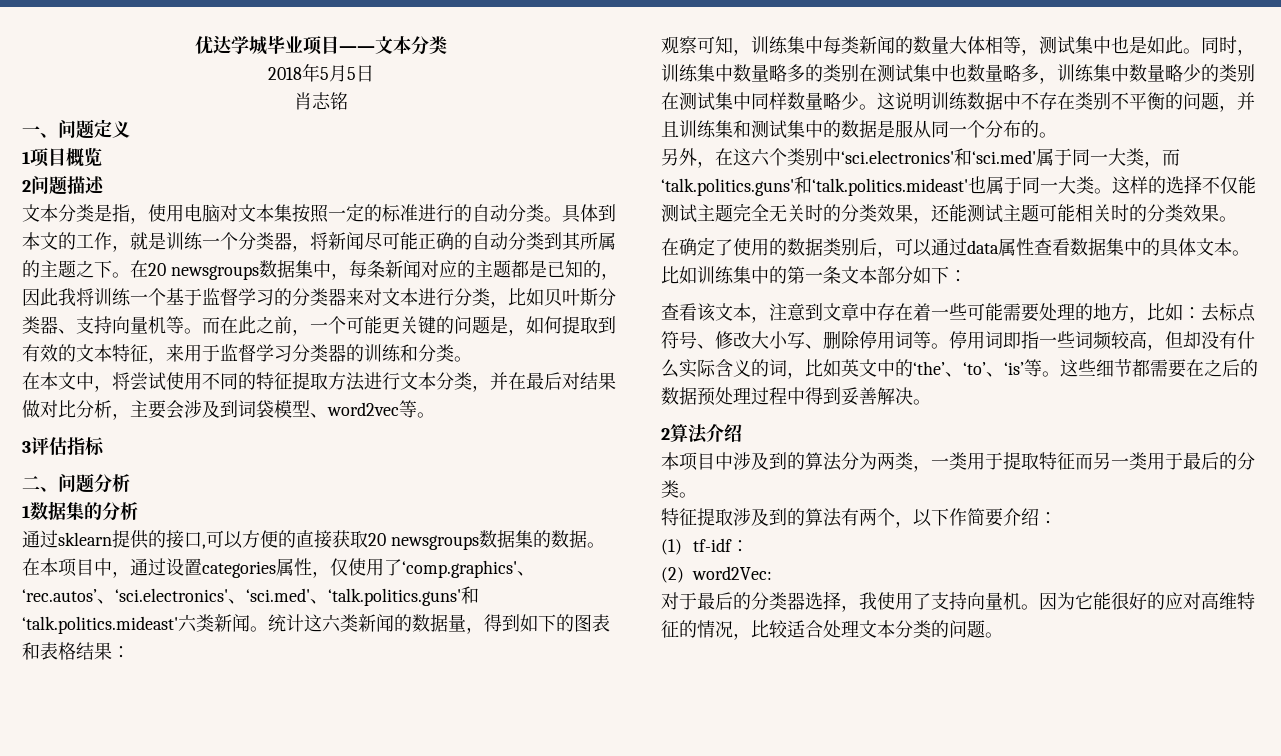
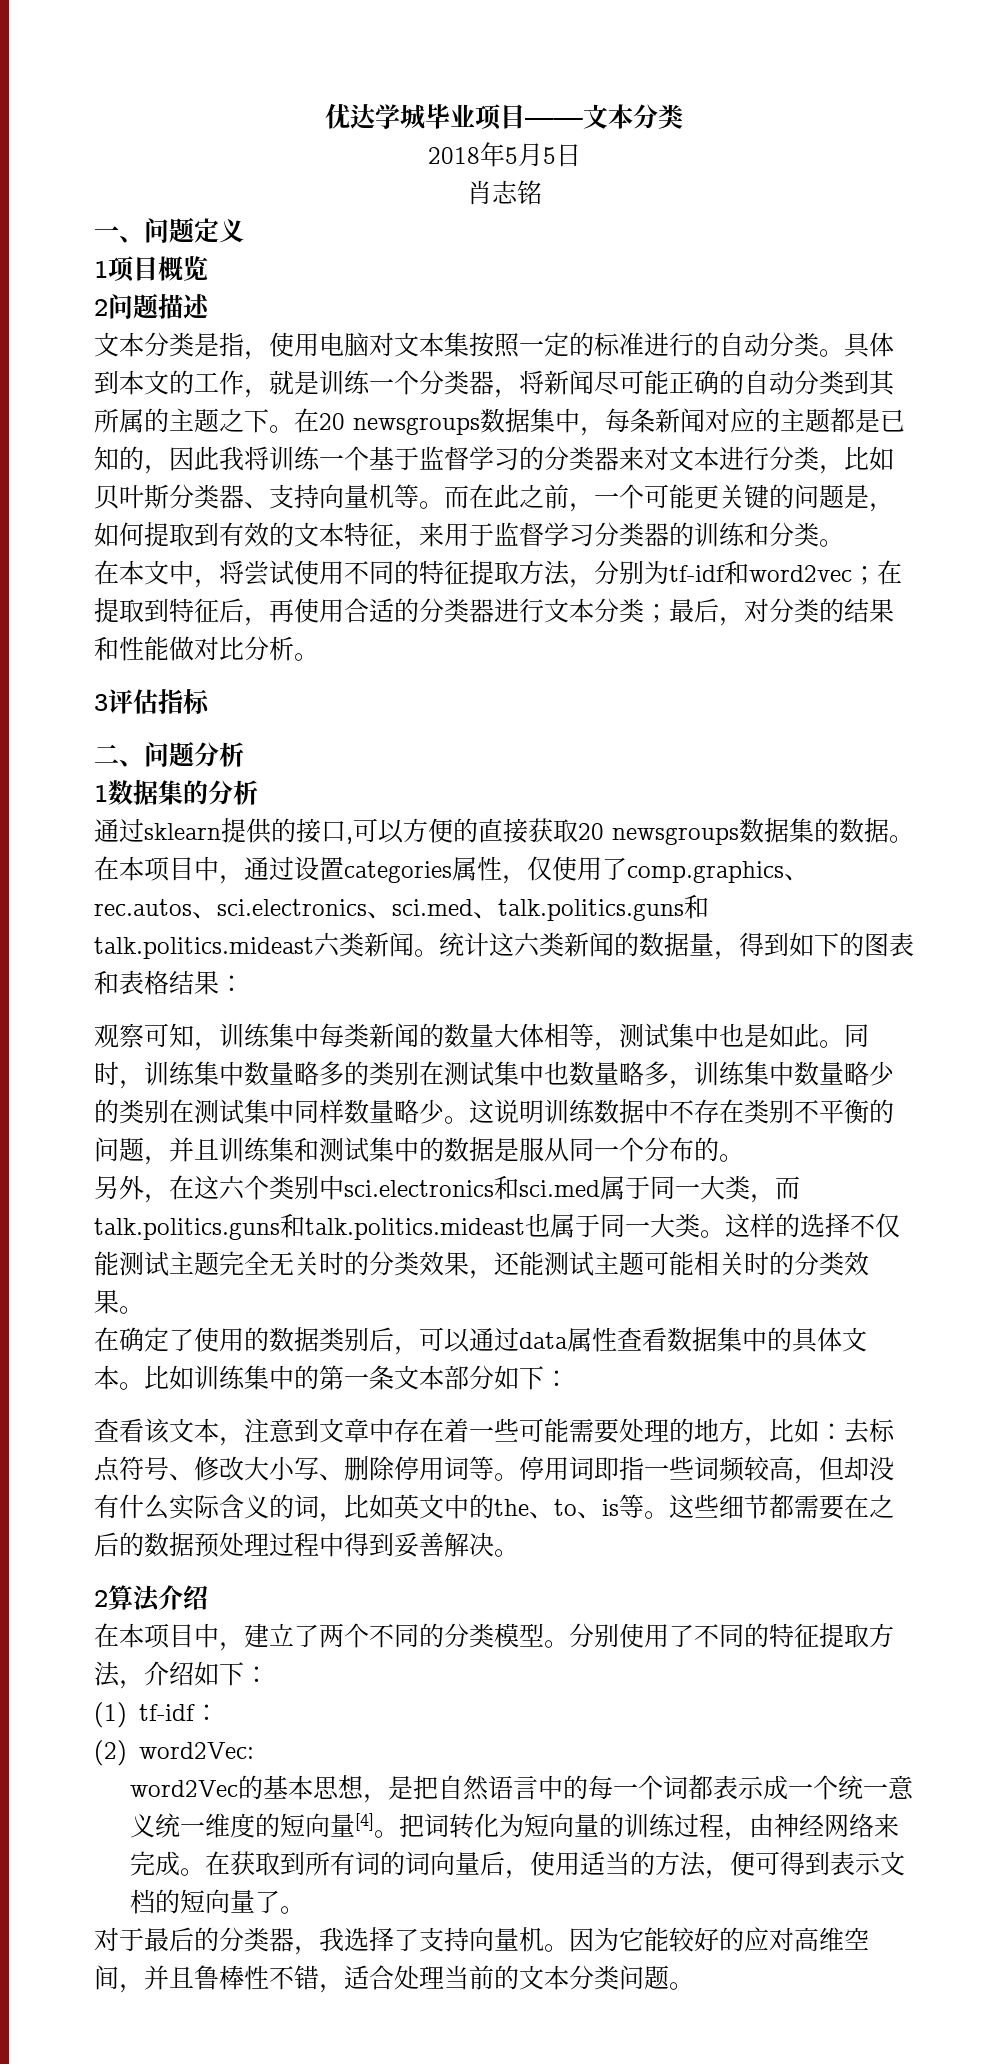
- 在本文中，将尝试使用不同的特征提取方法进行文本分类，并在最后对结果做对比分析，主要会涉及到词袋模型、word2vec等。
+ 在本文中，将尝试使用不同的特征提取方法，分别为tf-idf和word2vec；在提取到特征后，再使用合适的分类器进行文本分类；最后，对分类的结果和性能做对比分析。
- 在本项目中，通过设置categories属性，仅使用了‘comp.graphics'、‘rec.autos’、‘sci.electronics'、‘sci.med'、‘talk.politics.guns'和‘talk.politics.mideast'六类新闻。
+ 在本项目中，通过设置categories属性，仅使用了comp.graphics、rec.autos、sci.electronics、sci.med、talk.politics.guns和talk.politics.mideast六类新闻。
- 另外，在这六个类别中‘sci.electronics'和‘sci.med'属于同一大类，而‘talk.politics.guns'和‘talk.politics.mideast'也属于同一大类。
+ 另外，在这六个类别中sci.electronics和sci.med属于同一大类，而talk.politics.guns和talk.politics.mideast也属于同一大类。
- 停用词即指一些词频较高，但却没有什么实际含义的词，比如英文中的‘the’、‘to’、‘is’等。
+ 停用词即指一些词频较高，但却没有什么实际含义的词，比如英文中的the、to、is等。
- 本项目中涉及到的算法分为两类，一类用于提取特征而另一类用于最后的分类。
- 特征提取涉及到的算法有两个，以下作简要介绍：
+ 在本项目中，建立了两个不同的分类模型。分别使用了不同的特征提取方法，介绍如下：
+ word2Vec的基本思想，是把自然语言中的每一个词都表示成一个统一意义统一维度的短向量[4]。把词转化为短向量的训练过程，由神经网络来完成。在获取到所有词的词向量后，使用适当的方法，便可得到表示文档的短向量了。
- 对于最后的分类器选择，我使用了支持向量机。
+ 对于最后的分类器，我选择了支持向量机。
- 因为它能很好的应对高维特征的情况，比较适合处理文本分类的问题。
+ 因为它能较好的应对高维空间，并且鲁棒性不错，适合处理当前的文本分类问题。

